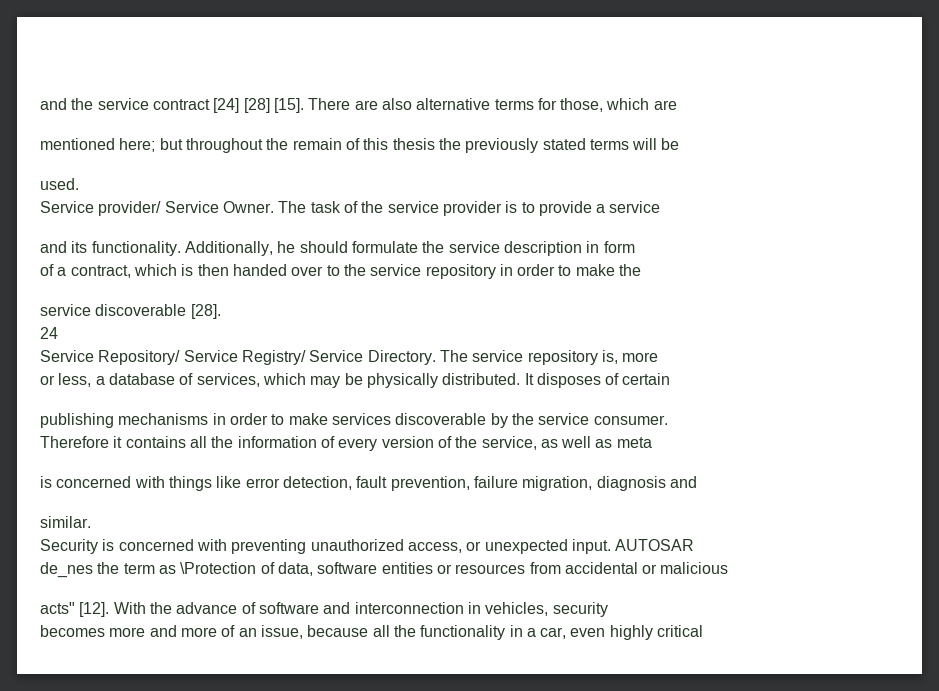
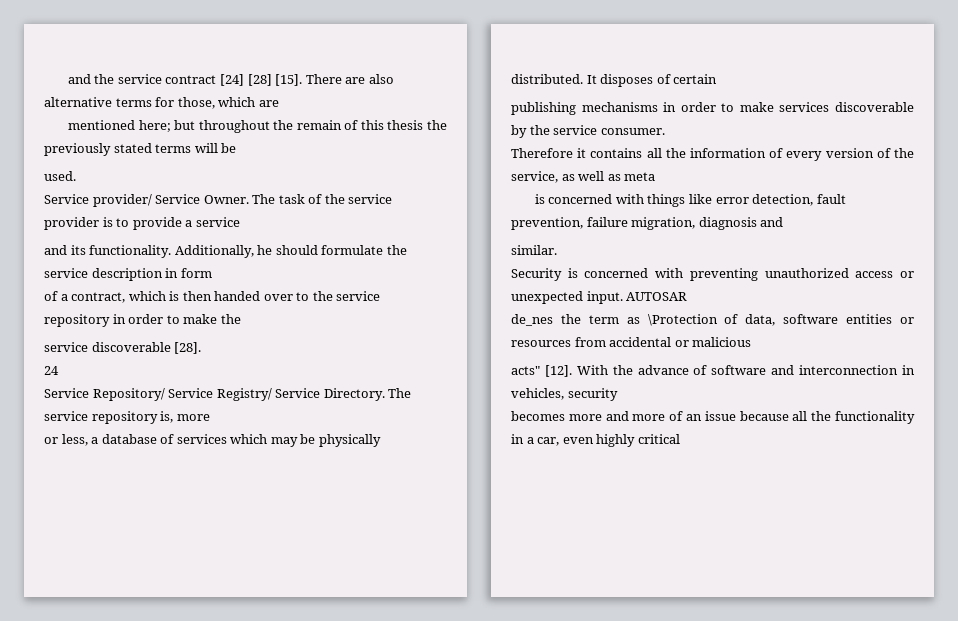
- or less, a database of services, which may be physically distributed.
+ or less, a database of services which may be physically distributed.
- Security is concerned with preventing unauthorized access, or unexpected input.
+ Security is concerned with preventing unauthorized access or unexpected input.
- becomes more and more of an issue, because all the functionality in a car, even highly critical
+ becomes more and more of an issue because all the functionality in a car, even highly critical

